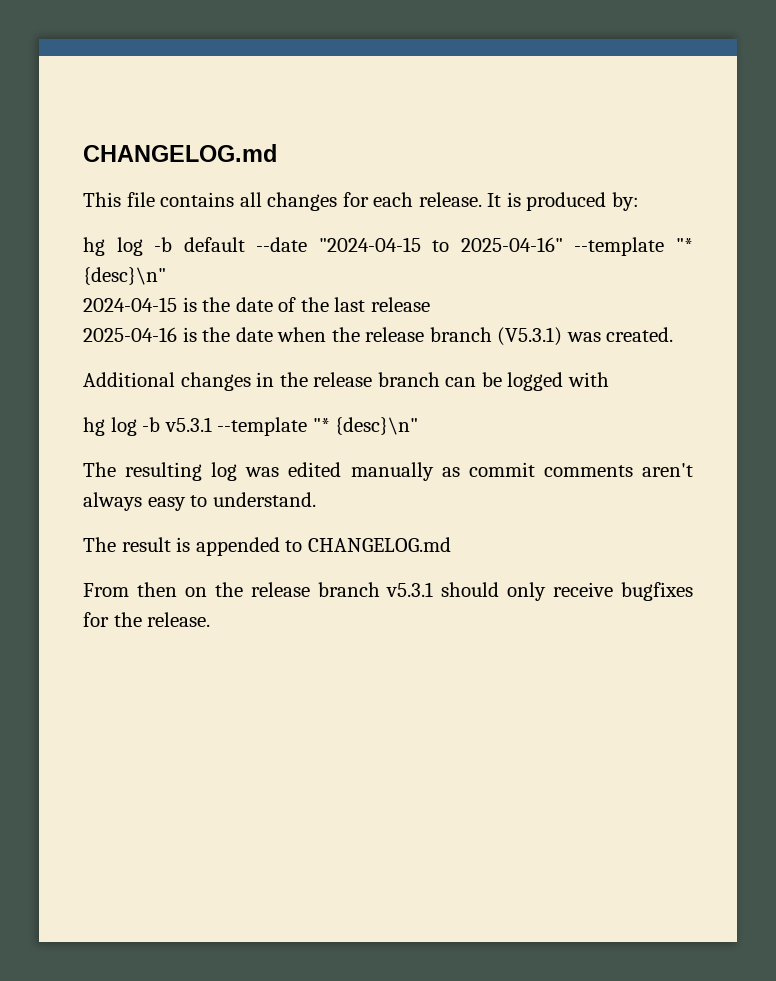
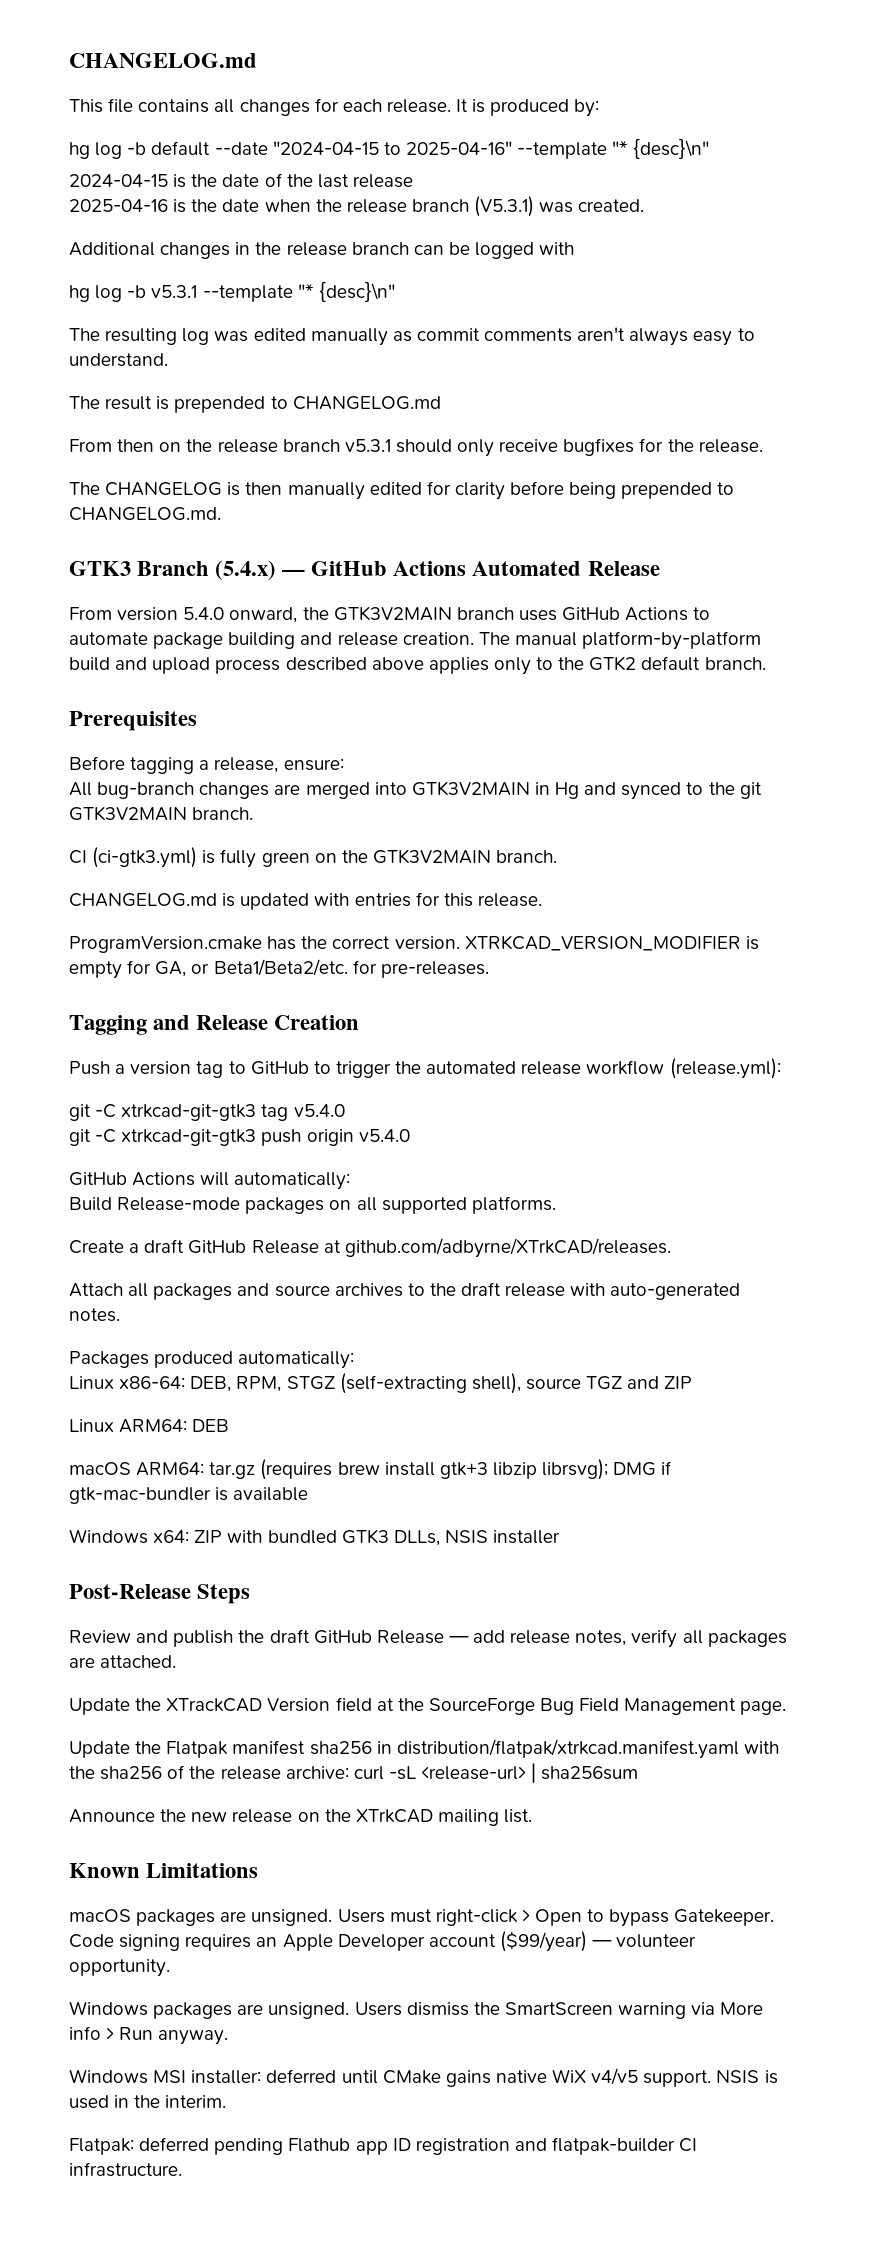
- The result is appended to CHANGELOG.md
+ The result is prepended to CHANGELOG.md
+ The CHANGELOG is then manually edited for clarity before being prepended to CHANGELOG.md.
+ GTK3 Branch (5.4.x) — GitHub Actions Automated Release
+ From version 5.4.0 onward, the GTK3V2MAIN branch uses GitHub Actions to automate package building and release creation. The manual platform-by-platform build and upload process described above applies only to the GTK2 default branch.
+ Prerequisites
+ Before tagging a release, ensure:
+ All bug-branch changes are merged into GTK3V2MAIN in Hg and synced to the git GTK3V2MAIN branch.
+ CI (ci-gtk3.yml) is fully green on the GTK3V2MAIN branch.
+ CHANGELOG.md is updated with entries for this release.
+ ProgramVersion.cmake has the correct version. XTRKCAD_VERSION_MODIFIER is empty for GA, or Beta1/Beta2/etc. for pre-releases.
+ Tagging and Release Creation
+ Push a version tag to GitHub to trigger the automated release workflow (release.yml):
+ git -C xtrkcad-git-gtk3 tag v5.4.0
+ git -C xtrkcad-git-gtk3 push origin v5.4.0
+ GitHub Actions will automatically:
+ Build Release-mode packages on all supported platforms.
+ Create a draft GitHub Release at github.com/adbyrne/XTrkCAD/releases.
+ Attach all packages and source archives to the draft release with auto-generated notes.
+ Packages produced automatically:
+ Linux x86-64: DEB, RPM, STGZ (self-extracting shell), source TGZ and ZIP
+ Linux ARM64: DEB
+ macOS ARM64: tar.gz (requires brew install gtk+3 libzip librsvg); DMG if gtk-mac-bundler is available
+ Windows x64: ZIP with bundled GTK3 DLLs, NSIS installer
+ Post-Release Steps
+ Review and publish the draft GitHub Release — add release notes, verify all packages are attached.
+ Update the XTrackCAD Version field at the SourceForge Bug Field Management page.
+ Update the Flatpak manifest sha256 in distribution/flatpak/xtrkcad.manifest.yaml with the sha256 of the release archive: curl -sL <release-url> | sha256sum
+ Announce the new release on the XTrkCAD mailing list.
+ Known Limitations
+ macOS packages are unsigned. Users must right-click > Open to bypass Gatekeeper. Code signing requires an Apple Developer account ($99/year) — volunteer opportunity.
+ Windows packages are unsigned. Users dismiss the SmartScreen warning via More info > Run anyway.
+ Windows MSI installer: deferred until CMake gains native WiX v4/v5 support. NSIS is used in the interim.
+ Flatpak: deferred pending Flathub app ID registration and flatpak-builder CI infrastructure.

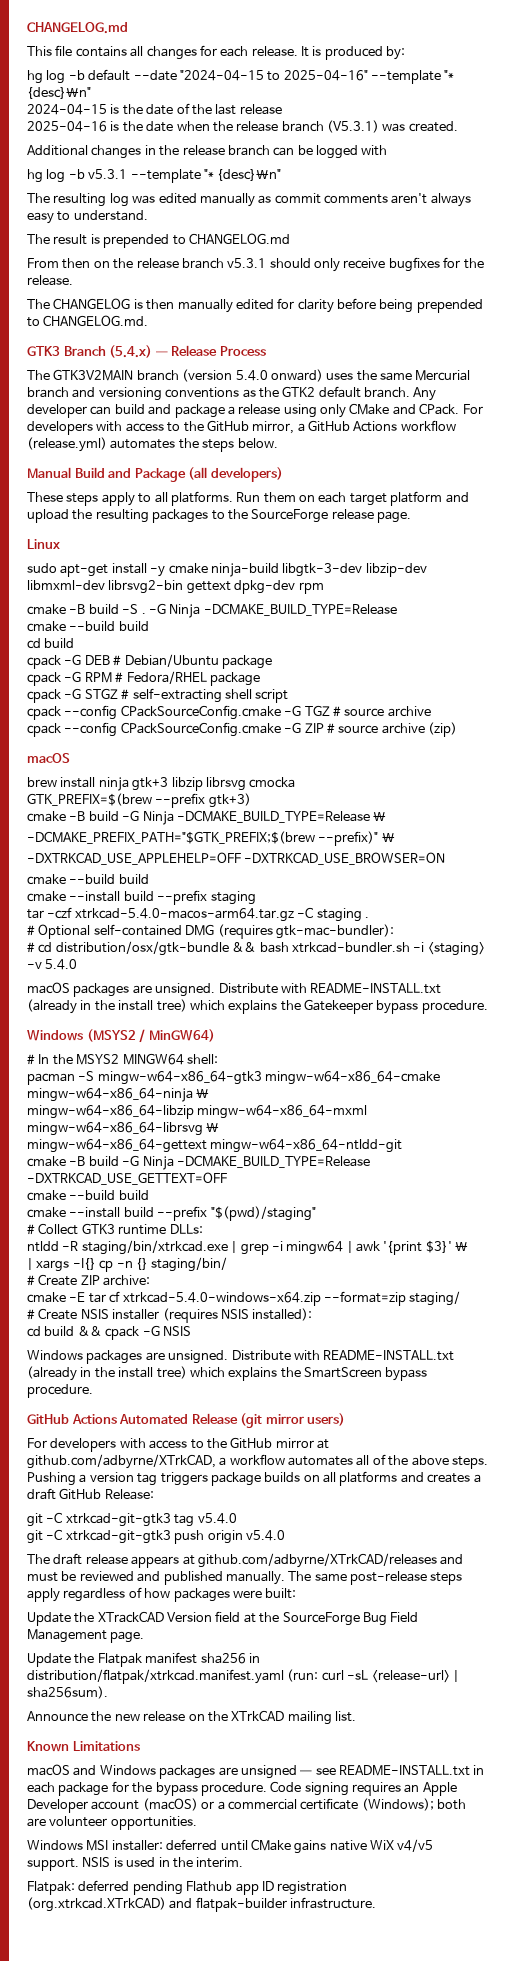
- GTK3 Branch (5.4.x) — GitHub Actions Automated Release
- From version 5.4.0 onward, the GTK3V2MAIN branch uses GitHub Actions to automate package building and release creation. The manual platform-by-platform build and upload process described above applies only to the GTK2 default branch.
- Prerequisites
- Before tagging a release, ensure:
- All bug-branch changes are merged into GTK3V2MAIN in Hg and synced to the git GTK3V2MAIN branch.
- CI (ci-gtk3.yml) is fully green on the GTK3V2MAIN branch.
- CHANGELOG.md is updated with entries for this release.
- ProgramVersion.cmake has the correct version. XTRKCAD_VERSION_MODIFIER is empty for GA, or Beta1/Beta2/etc. for pre-releases.
- Tagging and Release Creation
- Push a version tag to GitHub to trigger the automated release workflow (release.yml):
+ GTK3 Branch (5.4.x) — Release Process
+ The GTK3V2MAIN branch (version 5.4.0 onward) uses the same Mercurial branch and versioning conventions as the GTK2 default branch. Any developer can build and package a release using only CMake and CPack. For developers with access to the GitHub mirror, a GitHub Actions workflow (release.yml) automates the steps below.
+ Manual Build and Package (all developers)
+ These steps apply to all platforms. Run them on each target platform and upload the resulting packages to the SourceForge release page.
+ Linux
+ sudo apt-get install -y cmake ninja-build libgtk-3-dev libzip-dev libmxml-dev librsvg2-bin gettext dpkg-dev rpm
+ cmake -B build -S . -G Ninja -DCMAKE_BUILD_TYPE=Release
+ cmake --build build
+ cd build
+ cpack -G DEB # Debian/Ubuntu package
+ cpack -G RPM # Fedora/RHEL package
+ cpack -G STGZ # self-extracting shell script
+ cpack --config CPackSourceConfig.cmake -G TGZ # source archive
+ cpack --config CPackSourceConfig.cmake -G ZIP # source archive (zip)
+ macOS
+ brew install ninja gtk+3 libzip librsvg cmocka
+ GTK_PREFIX=$(brew --prefix gtk+3)
+ cmake -B build -G Ninja -DCMAKE_BUILD_TYPE=Release \
+ -DCMAKE_PREFIX_PATH="$GTK_PREFIX;$(brew --prefix)" \
+ -DXTRKCAD_USE_APPLEHELP=OFF -DXTRKCAD_USE_BROWSER=ON
+ cmake --build build
+ cmake --install build --prefix staging
+ tar -czf xtrkcad-5.4.0-macos-arm64.tar.gz -C staging .
+ # Optional self-contained DMG (requires gtk-mac-bundler):
+ # cd distribution/osx/gtk-bundle && bash xtrkcad-bundler.sh -i <staging> -v 5.4.0
+ macOS packages are unsigned. Distribute with README-INSTALL.txt (already in the install tree) which explains the Gatekeeper bypass procedure.
+ Windows (MSYS2 / MinGW64)
+ # In the MSYS2 MINGW64 shell:
+ pacman -S mingw-w64-x86_64-gtk3 mingw-w64-x86_64-cmake mingw-w64-x86_64-ninja \
+ mingw-w64-x86_64-libzip mingw-w64-x86_64-mxml mingw-w64-x86_64-librsvg \
+ mingw-w64-x86_64-gettext mingw-w64-x86_64-ntldd-git
+ cmake -B build -G Ninja -DCMAKE_BUILD_TYPE=Release -DXTRKCAD_USE_GETTEXT=OFF
+ cmake --build build
+ cmake --install build --prefix "$(pwd)/staging"
+ # Collect GTK3 runtime DLLs:
+ ntldd -R staging/bin/xtrkcad.exe | grep -i mingw64 | awk '{print $3}' \
+ | xargs -I{} cp -n {} staging/bin/
+ # Create ZIP archive:
+ cmake -E tar cf xtrkcad-5.4.0-windows-x64.zip --format=zip staging/
+ # Create NSIS installer (requires NSIS installed):
+ cd build && cpack -G NSIS
+ Windows packages are unsigned. Distribute with README-INSTALL.txt (already in the install tree) which explains the SmartScreen bypass procedure.
+ GitHub Actions Automated Release (git mirror users)
+ For developers with access to the GitHub mirror at github.com/adbyrne/XTrkCAD, a workflow automates all of the above steps. Pushing a version tag triggers package builds on all platforms and creates a draft GitHub Release:
- GitHub Actions will automatically:
- Build Release-mode packages on all supported platforms.
- Create a draft GitHub Release at github.com/adbyrne/XTrkCAD/releases.
- Attach all packages and source archives to the draft release with auto-generated notes.
- Packages produced automatically:
- Linux x86-64: DEB, RPM, STGZ (self-extracting shell), source TGZ and ZIP
- Linux ARM64: DEB
- macOS ARM64: tar.gz (requires brew install gtk+3 libzip librsvg); DMG if gtk-mac-bundler is available
- Windows x64: ZIP with bundled GTK3 DLLs, NSIS installer
- Post-Release Steps
- Review and publish the draft GitHub Release — add release notes, verify all packages are attached.
+ The draft release appears at github.com/adbyrne/XTrkCAD/releases and must be reviewed and published manually. The same post-release steps apply regardless of how packages were built:
- Update the Flatpak manifest sha256 in distribution/flatpak/xtrkcad.manifest.yaml with the sha256 of the release archive: curl -sL <release-url> | sha256sum
+ Update the Flatpak manifest sha256 in distribution/flatpak/xtrkcad.manifest.yaml (run: curl -sL <release-url> | sha256sum).
- macOS packages are unsigned. Users must right-click > Open to bypass Gatekeeper.
+ macOS and Windows packages are unsigned — see README-INSTALL.txt in each package for the bypass procedure.
- Code signing requires an Apple Developer account ($99/year) — volunteer opportunity.
- Windows packages are unsigned. Users dismiss the SmartScreen warning via More info > Run anyway.
+ Code signing requires an Apple Developer account (macOS) or a commercial certificate (Windows); both are volunteer opportunities.
- Flatpak: deferred pending Flathub app ID registration and flatpak-builder CI infrastructure.
+ Flatpak: deferred pending Flathub app ID registration (org.xtrkcad.XTrkCAD) and flatpak-builder infrastructure.

